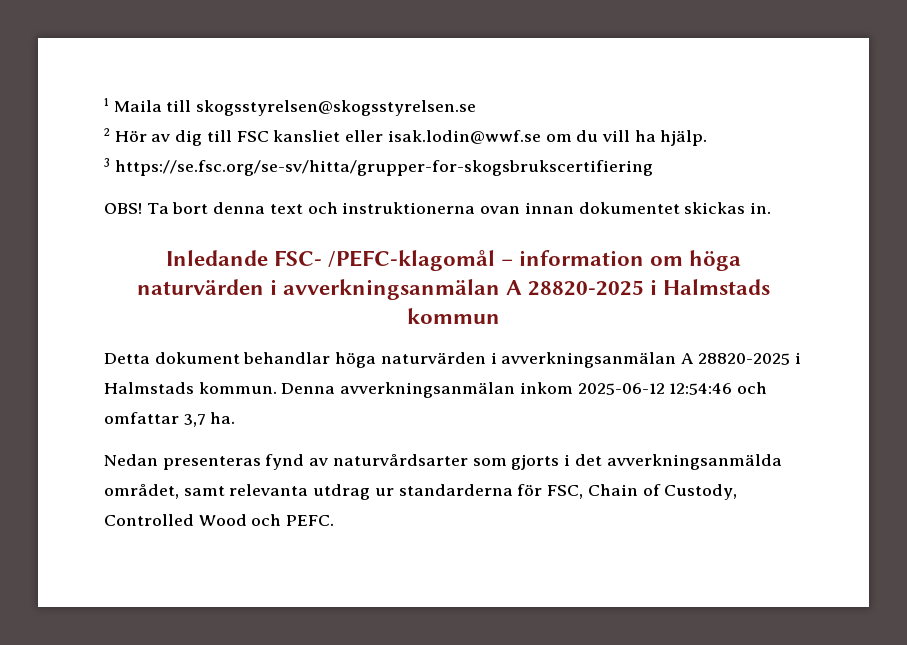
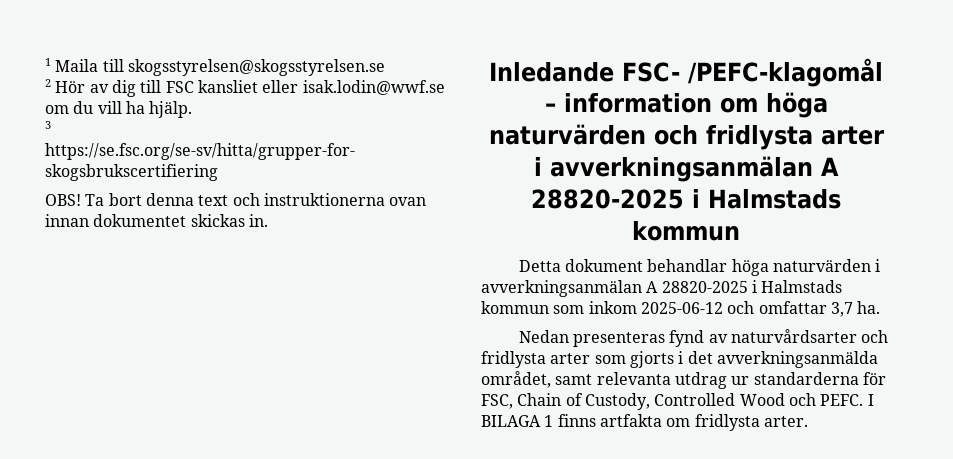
- Inledande FSC- /PEFC-klagomål – information om höga naturvärden i avverkningsanmälan A 28820-2025 i Halmstads kommun
+ Inledande FSC- /PEFC-klagomål – information om höga naturvärden och fridlysta arter i avverkningsanmälan A 28820-2025 i Halmstads kommun
- Detta dokument behandlar höga naturvärden i avverkningsanmälan A 28820-2025 i Halmstads kommun. Denna avverkningsanmälan inkom 2025-06-12 12:54:46 och omfattar 3,7 ha.
+ Detta dokument behandlar höga naturvärden i avverkningsanmälan A 28820-2025 i Halmstads kommun som inkom 2025-06-12 och omfattar 3,7 ha.
- Nedan presenteras fynd av naturvårdsarter som gjorts i det avverkningsanmälda området, samt relevanta utdrag ur standarderna för FSC, Chain of Custody, Controlled Wood och PEFC.
+ Nedan presenteras fynd av naturvårdsarter och fridlysta arter som gjorts i det avverkningsanmälda området, samt relevanta utdrag ur standarderna för FSC, Chain of Custody, Controlled Wood och PEFC.
+ I BILAGA 1 finns artfakta om fridlysta arter.

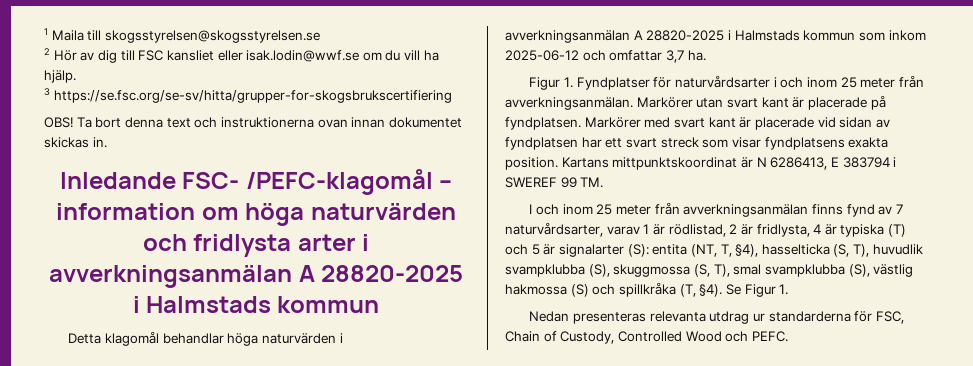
- Detta dokument behandlar höga naturvärden i avverkningsanmälan A 28820-2025 i Halmstads kommun som inkom 2025-06-12 och omfattar 3,7 ha.
+ Detta klagomål behandlar höga naturvärden i avverkningsanmälan A 28820-2025 i Halmstads kommun som inkom 2025-06-12 och omfattar 3,7 ha.
- Nedan presenteras fynd av naturvårdsarter och fridlysta arter som gjorts i det avverkningsanmälda området, samt relevanta utdrag ur standarderna för FSC, Chain of Custody, Controlled Wood och PEFC. I BILAGA 1 finns artfakta om fridlysta arter.
+ Figur 1. Fyndplatser för naturvårdsarter i och inom 25 meter från avverkningsanmälan. Markörer utan svart kant är placerade på fyndplatsen. Markörer med svart kant är placerade vid sidan av fyndplatsen har ett svart streck som visar fyndplatsens exakta position. Kartans mittpunktskoordinat är N 6286413, E 383794 i SWEREF 99 TM.
+ I och inom 25 meter från avverkningsanmälan finns fynd av 7 naturvårdsarter, varav 1 är rödlistad, 2 är fridlysta, 4 är typiska (T) och 5 är signalarter (S): entita (NT, T, §4), hasselticka (S, T), huvudlik svampklubba (S), skuggmossa (S, T), smal svampklubba (S), västlig hakmossa (S) och spillkråka (T, §4). Se Figur 1.
+ Nedan presenteras relevanta utdrag ur standarderna för FSC, Chain of Custody, Controlled Wood och PEFC.

